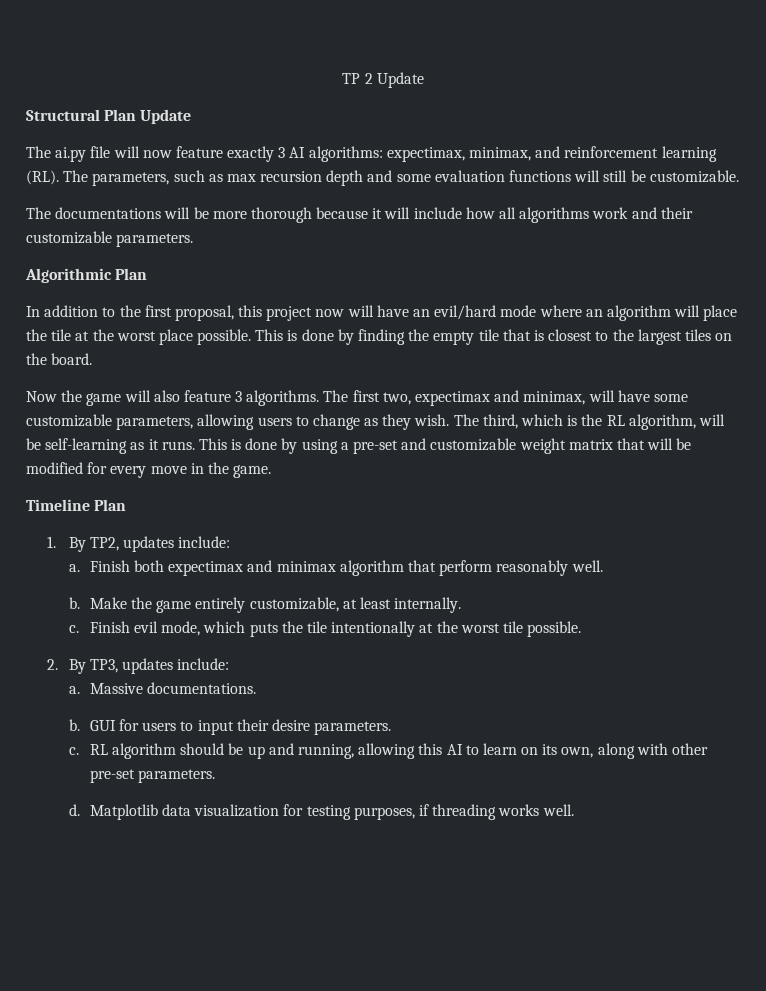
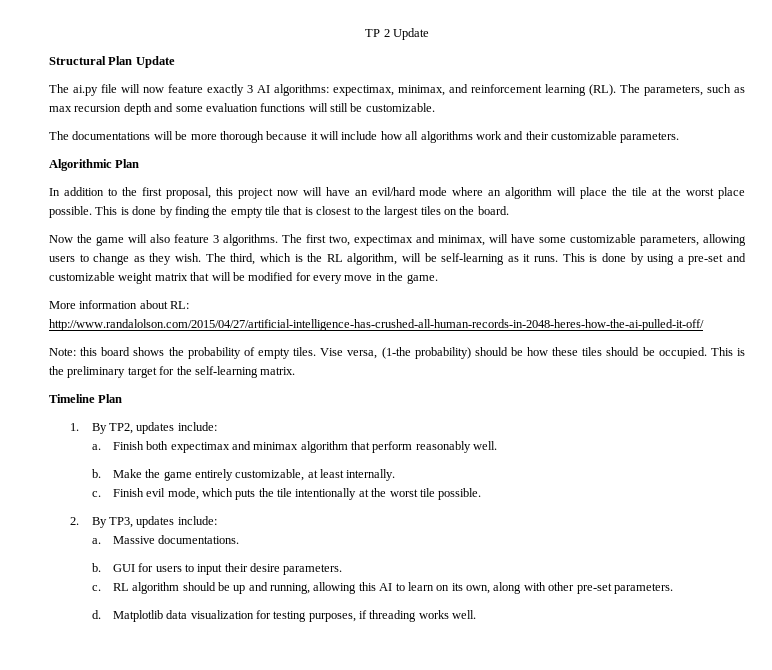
+ More information about RL: http://www.randalolson.com/2015/04/27/artificial-intelligence-has-crushed-all-human-records-in-2048-heres-how-the-ai-pulled-it-off/
+ Note: this board shows the probability of empty tiles. Vise versa, (1-the probability) should be how these tiles should be occupied. This is the preliminary target for the self-learning matrix.

